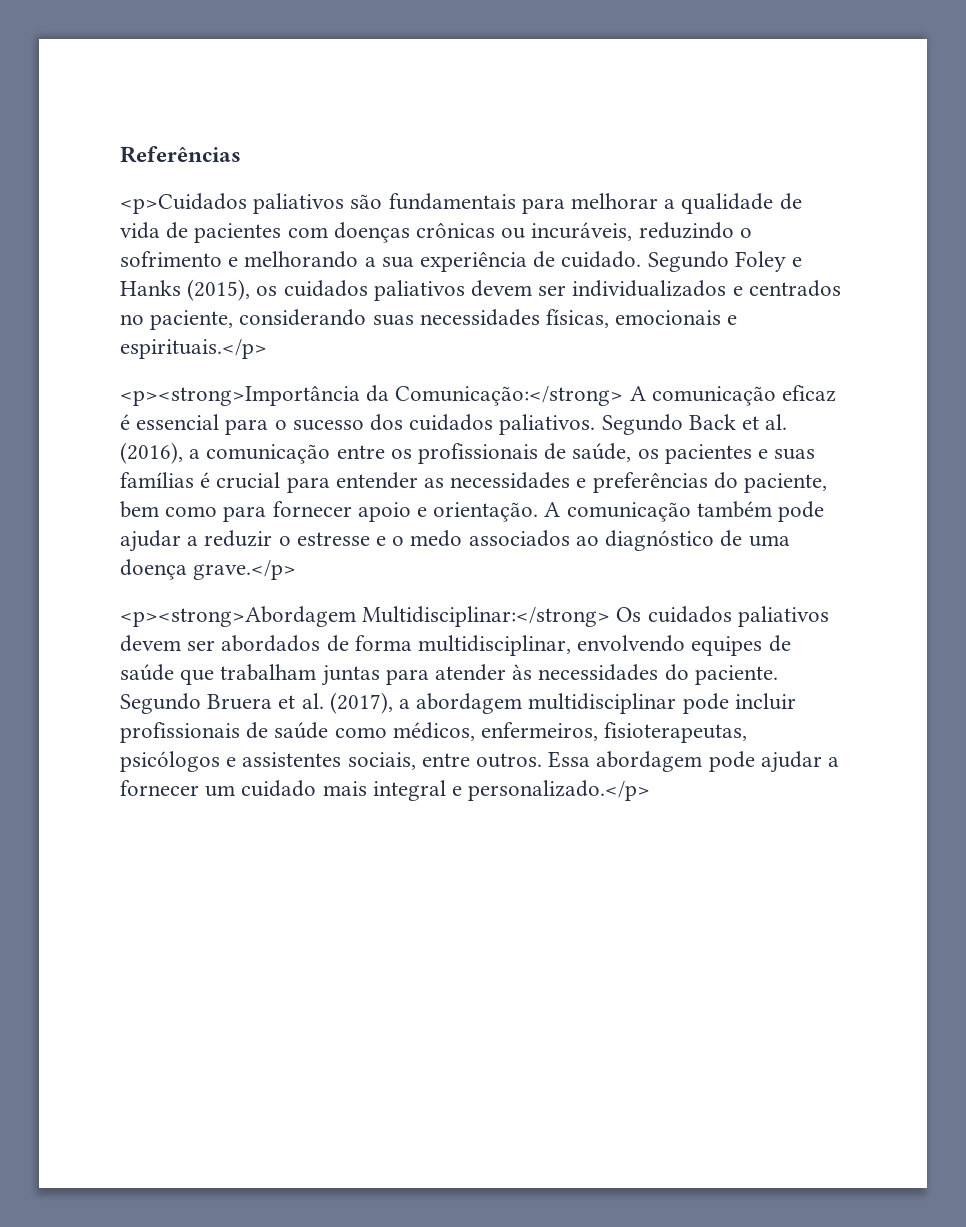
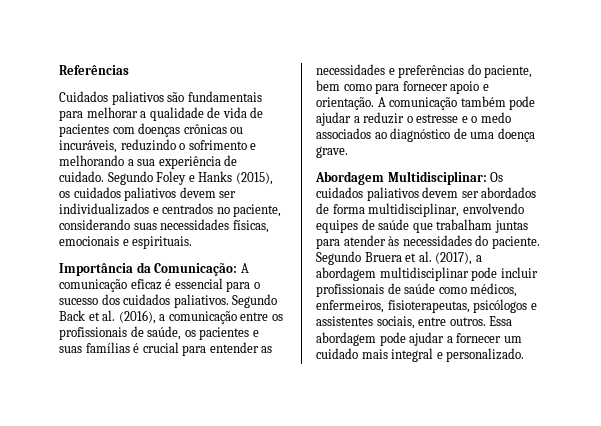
- <p>Cuidados paliativos são fundamentais para melhorar a qualidade de vida de pacientes com doenças crônicas ou incuráveis, reduzindo o sofrimento e melhorando a sua experiência de cuidado.
+ Cuidados paliativos são fundamentais para melhorar a qualidade de vida de pacientes com doenças crônicas ou incuráveis, reduzindo o sofrimento e melhorando a sua experiência de cuidado.
- Segundo Foley e Hanks (2015), os cuidados paliativos devem ser individualizados e centrados no paciente, considerando suas necessidades físicas, emocionais e espirituais.</p>
- <p><strong>Importância da Comunicação:</strong> A comunicação eficaz é essencial para o sucesso dos cuidados paliativos.
+ Segundo Foley e Hanks (2015), os cuidados paliativos devem ser individualizados e centrados no paciente, considerando suas necessidades físicas, emocionais e espirituais.
+ Importância da Comunicação: A comunicação eficaz é essencial para o sucesso dos cuidados paliativos.
- A comunicação também pode ajudar a reduzir o estresse e o medo associados ao diagnóstico de uma doença grave.</p>
- <p><strong>Abordagem Multidisciplinar:</strong> Os cuidados paliativos devem ser abordados de forma multidisciplinar, envolvendo equipes de saúde que trabalham juntas para atender às necessidades do paciente.
+ A comunicação também pode ajudar a reduzir o estresse e o medo associados ao diagnóstico de uma doença grave.
+ Abordagem Multidisciplinar: Os cuidados paliativos devem ser abordados de forma multidisciplinar, envolvendo equipes de saúde que trabalham juntas para atender às necessidades do paciente.
- Essa abordagem pode ajudar a fornecer um cuidado mais integral e personalizado.</p>
+ Essa abordagem pode ajudar a fornecer um cuidado mais integral e personalizado.

